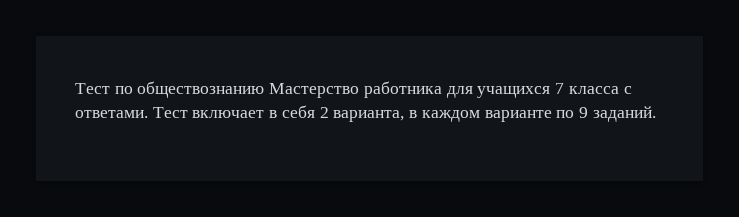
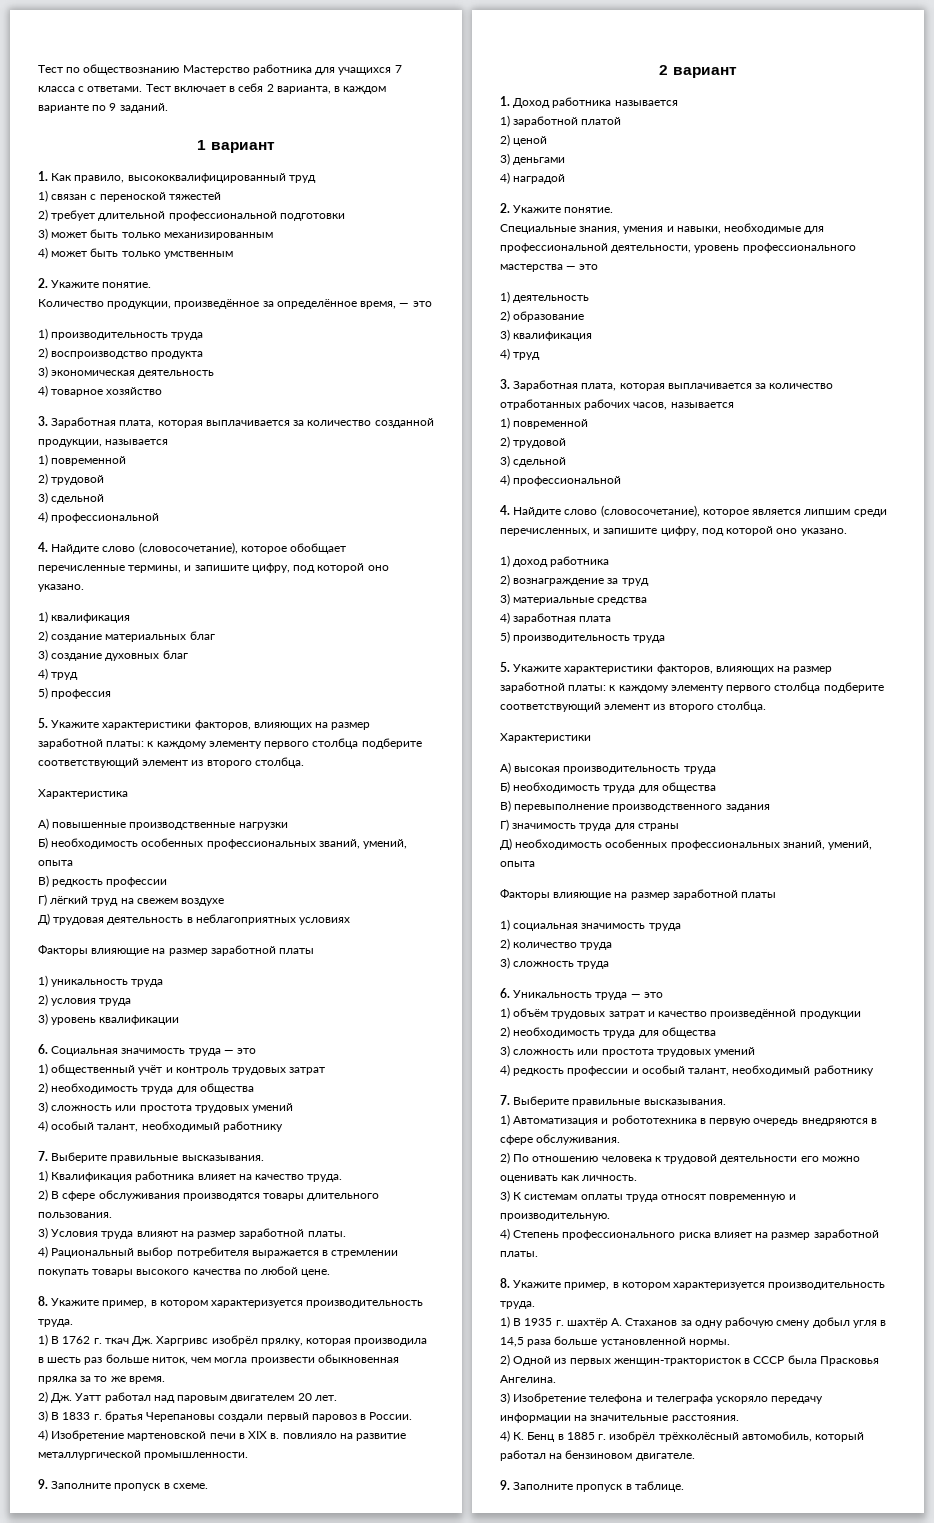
+ 1 вариант
+ 1. Как правило, высококвалифицированный труд
+ 1) связан с переноской тяжестей
+ 2) требует длительной профессиональной подготовки
+ 3) может быть только механизированным
+ 4) может быть только умственным
+ 2. Укажите понятие.
+ Количество продукции, произведённое за определённое время, — это
+ 1) производительность труда
+ 2) воспроизводство продукта
+ 3) экономическая деятельность
+ 4) товарное хозяйство
+ 3. Заработная плата, которая выплачивается за количество созданной продукции, называется
+ 1) повременной
+ 2) трудовой
+ 3) сдельной
+ 4) профессиональной
+ 4. Найдите слово (словосочетание), которое обобщает перечисленные термины, и запишите цифру, под которой оно указано.
+ 1) квалификация
+ 2) создание материальных благ
+ 3) создание духовных благ
+ 4) труд
+ 5) профессия
+ 5. Укажите характеристики факторов, влияющих на размер заработной платы: к каждому элементу первого столбца подберите соответствующий элемент из второго столбца.
+ Характеристика
+ А) повышенные производственные нагрузки
+ Б) необходимость особенных профессиональных званий, умений, опыта
+ В) редкость профессии
+ Г) лёгкий труд на свежем воздухе
+ Д) трудовая деятельность в неблагоприятных условиях
+ Факторы влияющие на размер заработной платы
+ 1) уникальность труда
+ 2) условия труда
+ 3) уровень квалификации
+ 6. Социальная значимость труда — это
+ 1) общественный учёт и контроль трудовых затрат
+ 2) необходимость труда для общества
+ 3) сложность или простота трудовых умений
+ 4) особый талант, необходимый работнику
+ 7. Выберите правильные высказывания.
+ 1) Квалификация работника влияет на качество труда.
+ 2) В сфере обслуживания производятся товары длительного пользования.
+ 3) Условия труда влияют на размер заработной платы.
+ 4) Рациональный выбор потребителя выражается в стремлении покупать товары высокого качества по любой цене.
+ 8. Укажите пример, в котором характеризуется производительность труда.
+ 1) В 1762 г. ткач Дж. Харгривс изобрёл прялку, которая производила в шесть раз больше ниток, чем могла произвести обыкновенная прялка за то же время.
+ 2) Дж. Уатт работал над паровым двигателем 20 лет.
+ 3) В 1833 г. братья Черепановы создали первый паровоз в России.
+ 4) Изобретение мартеновской печи в XIX в. повлияло на развитие металлургической промышленности.
+ 9. Заполните пропуск в схеме.
+ 2 вариант
+ 1. Доход работника называется
+ 1) заработной платой
+ 2) ценой
+ 3) деньгами
+ 4) наградой
+ 2. Укажите понятие.
+ Специальные знания, умения и навыки, необходимые для профессиональной деятельности, уровень профессионального мастерства — это
+ 1) деятельность
+ 2) образование
+ 3) квалификация
+ 4) труд
+ 3. Заработная плата, которая выплачивается за количество отработанных рабочих часов, называется
+ 1) повременной
+ 2) трудовой
+ 3) сдельной
+ 4) профессиональной
+ 4. Найдите слово (словосочетание), которое является липшим среди перечисленных, и запишите цифру, под которой оно указано.
+ 1) доход работника
+ 2) вознаграждение за труд
+ 3) материальные средства
+ 4) заработная плата
+ 5) производительность труда
+ 5. Укажите характеристики факторов, влияющих на размер заработной платы: к каждому элементу первого столбца подберите соответствующий элемент из второго столбца.
+ Характеристики
+ А) высокая производительность труда
+ Б) необходимость труда для общества
+ В) перевыполнение производственного задания
+ Г) значимость труда для страны
+ Д) необходимость особенных профессиональных знаний, умений, опыта
+ Факторы влияющие на размер заработной платы
+ 1) социальная значимость труда
+ 2) количество труда
+ 3) сложность труда
+ 6. Уникальность труда — это
+ 1) объём трудовых затрат и качество произведённой продукции
+ 2) необходимость труда для общества
+ 3) сложность или простота трудовых умений
+ 4) редкость профессии и особый талант, необходимый работнику
+ 7. Выберите правильные высказывания.
+ 1) Автоматизация и робототехника в первую очередь внедряются в сфере обслуживания.
+ 2) По отношению человека к трудовой деятельности его можно оценивать как личность.
+ 3) К системам оплаты труда относят повременную и производительную.
+ 4) Степень профессионального риска влияет на размер заработной платы.
+ 8. Укажите пример, в котором характеризуется производительность труда.
+ 1) В 1935 г. шахтёр А. Стаханов за одну рабочую смену добыл угля в 14,5 раза больше установленной нормы.
+ 2) Одной из первых женщин-трактористок в СССР была Прасковья Ангелина.
+ 3) Изобретение телефона и телеграфа ускоряло передачу информации на значительные расстояния.
+ 4) К. Бенц в 1885 г. изобрёл трёхколёсный автомобиль, который работал на бензиновом двигателе.
+ 9. Заполните пропуск в таблице.

